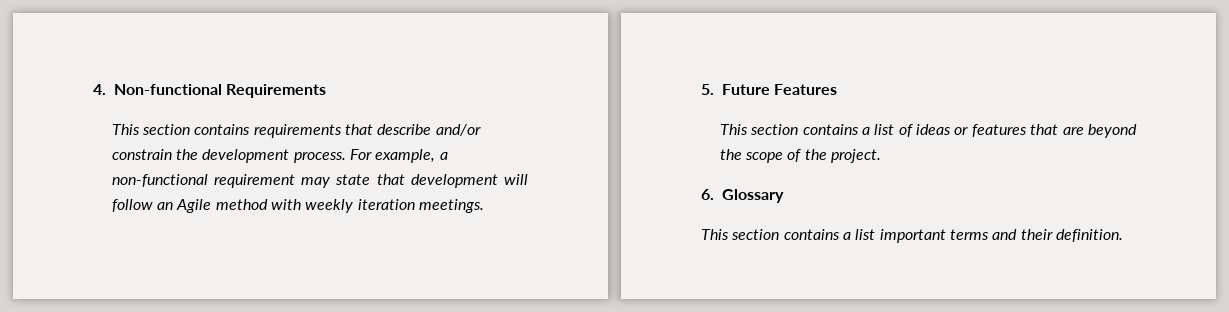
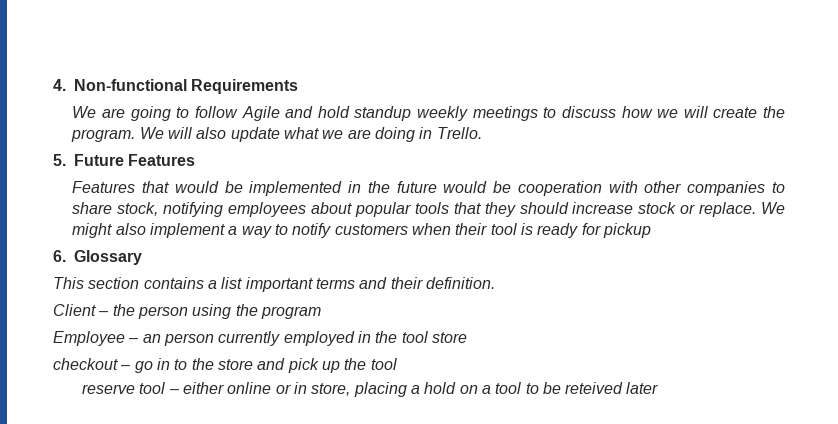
- This section contains requirements that describe and/or constrain the development process. For example, a non-functional requirement may state that development will follow an Agile method with weekly iteration meetings.
+ We are going to follow Agile and hold standup weekly meetings to discuss how we will create the program. We will also update what we are doing in Trello.
  5. Future Features
- This section contains a list of ideas or features that are beyond the scope of the project.
+ Features that would be implemented in the future would be cooperation with other companies to share stock, notifying employees about popular tools that they should increase stock or replace. We might also implement a way to notify customers when their tool is ready for pickup
+ Client – the person using the program
+ Employee – an person currently employed in the tool store
+ checkout – go in to the store and pick up the tool
+ reserve tool – either online or in store, placing a hold on a tool to be reteived later

